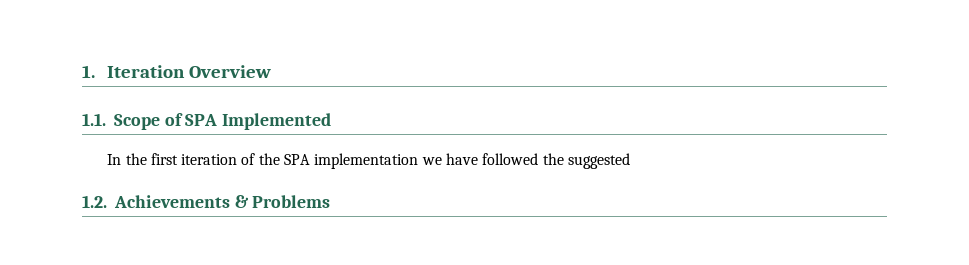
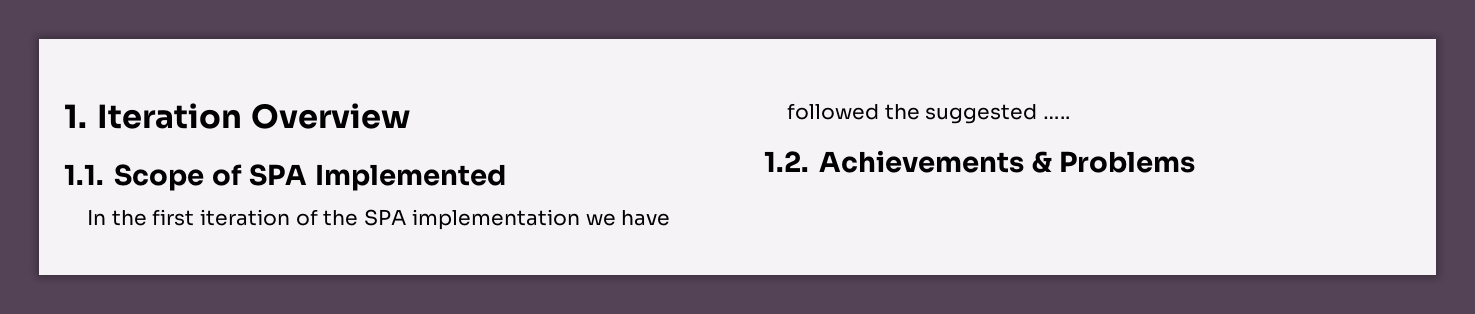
- In the first iteration of the SPA implementation we have followed the suggested
+ In the first iteration of the SPA implementation we have followed the suggested …..

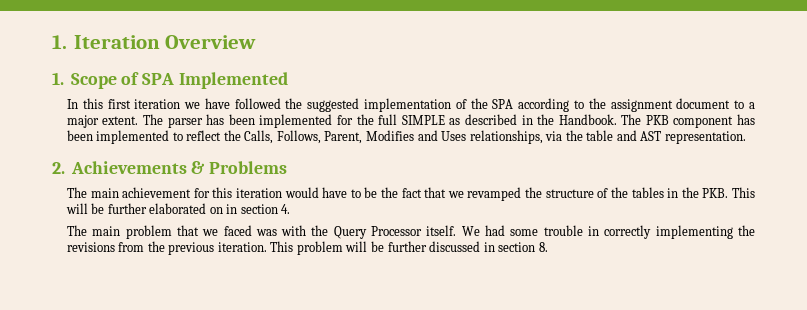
- 1.1. Scope of SPA Implemented
+ 1. Scope of SPA Implemented
- In the first iteration of the SPA implementation we have followed the suggested …..
- 1.2. Achievements & Problems
+ In this first iteration we have followed the suggested implementation of the SPA according to the assignment document to a major extent. The parser has been implemented for the full SIMPLE as described in the Handbook. The PKB component has been implemented to reflect the Calls, Follows, Parent, Modifies and Uses relationships, via the table and AST representation.
+ 2. Achievements & Problems
+ The main achievement for this iteration would have to be the fact that we revamped the structure of the tables in the PKB. This will be further elaborated on in section 4.
+ The main problem that we faced was with the Query Processor itself. We had some trouble in correctly implementing the revisions from the previous iteration. This problem will be further discussed in section 8.

